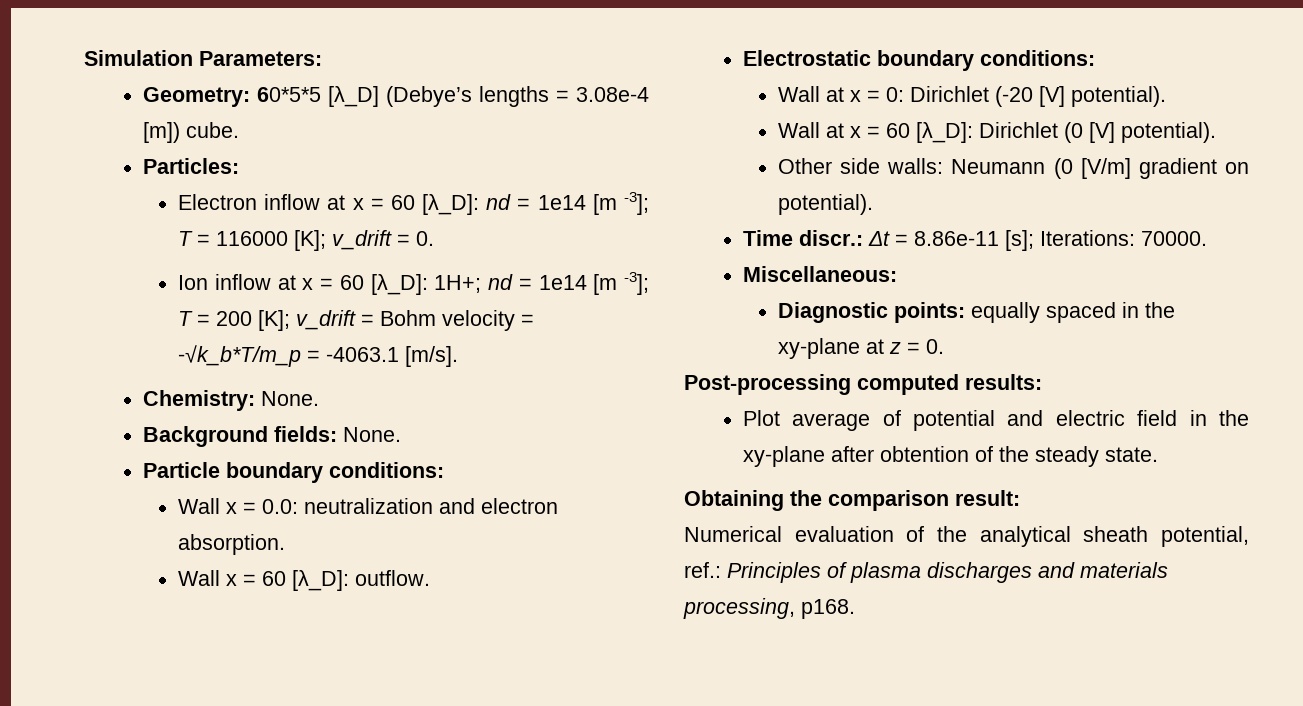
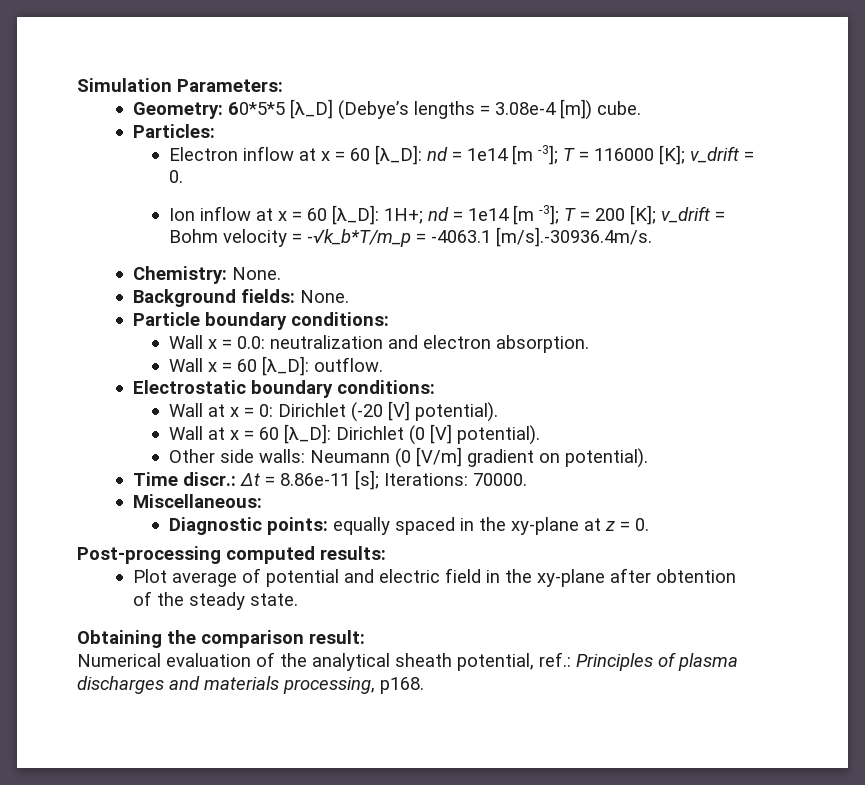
- Ion inflow at x = 60 [λ_D]: 1H+; nd = 1e14 [m -3]; T = 200 [K]; v_drift = Bohm velocity = -√k_b*T/m_p = -4063.1 [m/s].
+ Ion inflow at x = 60 [λ_D]: 1H+; nd = 1e14 [m -3]; T = 200 [K]; v_drift = Bohm velocity = -√k_b*T/m_p = -4063.1 [m/s].-30936.4m/s.

